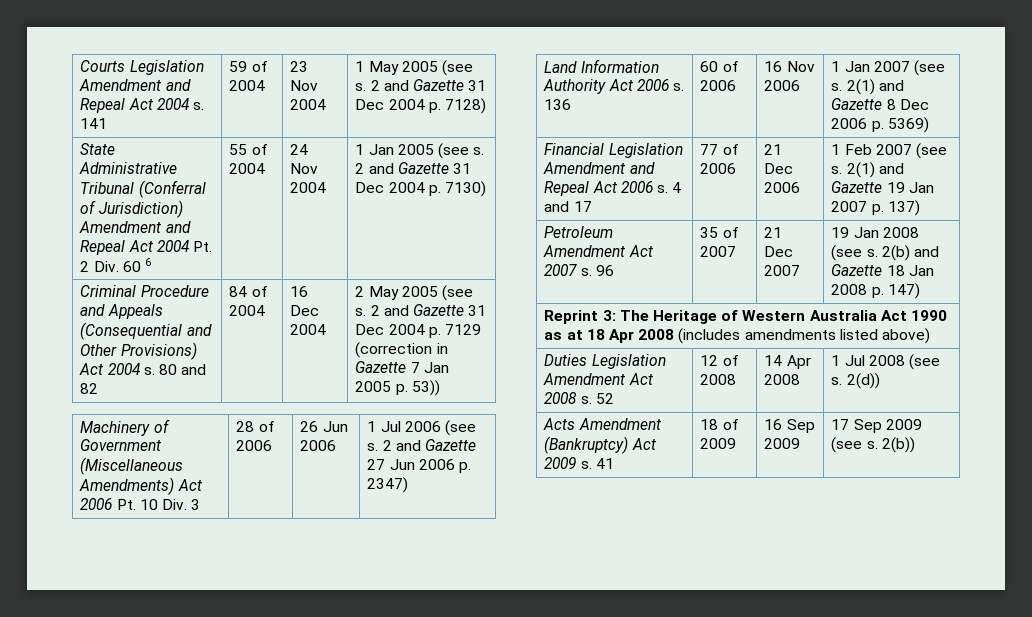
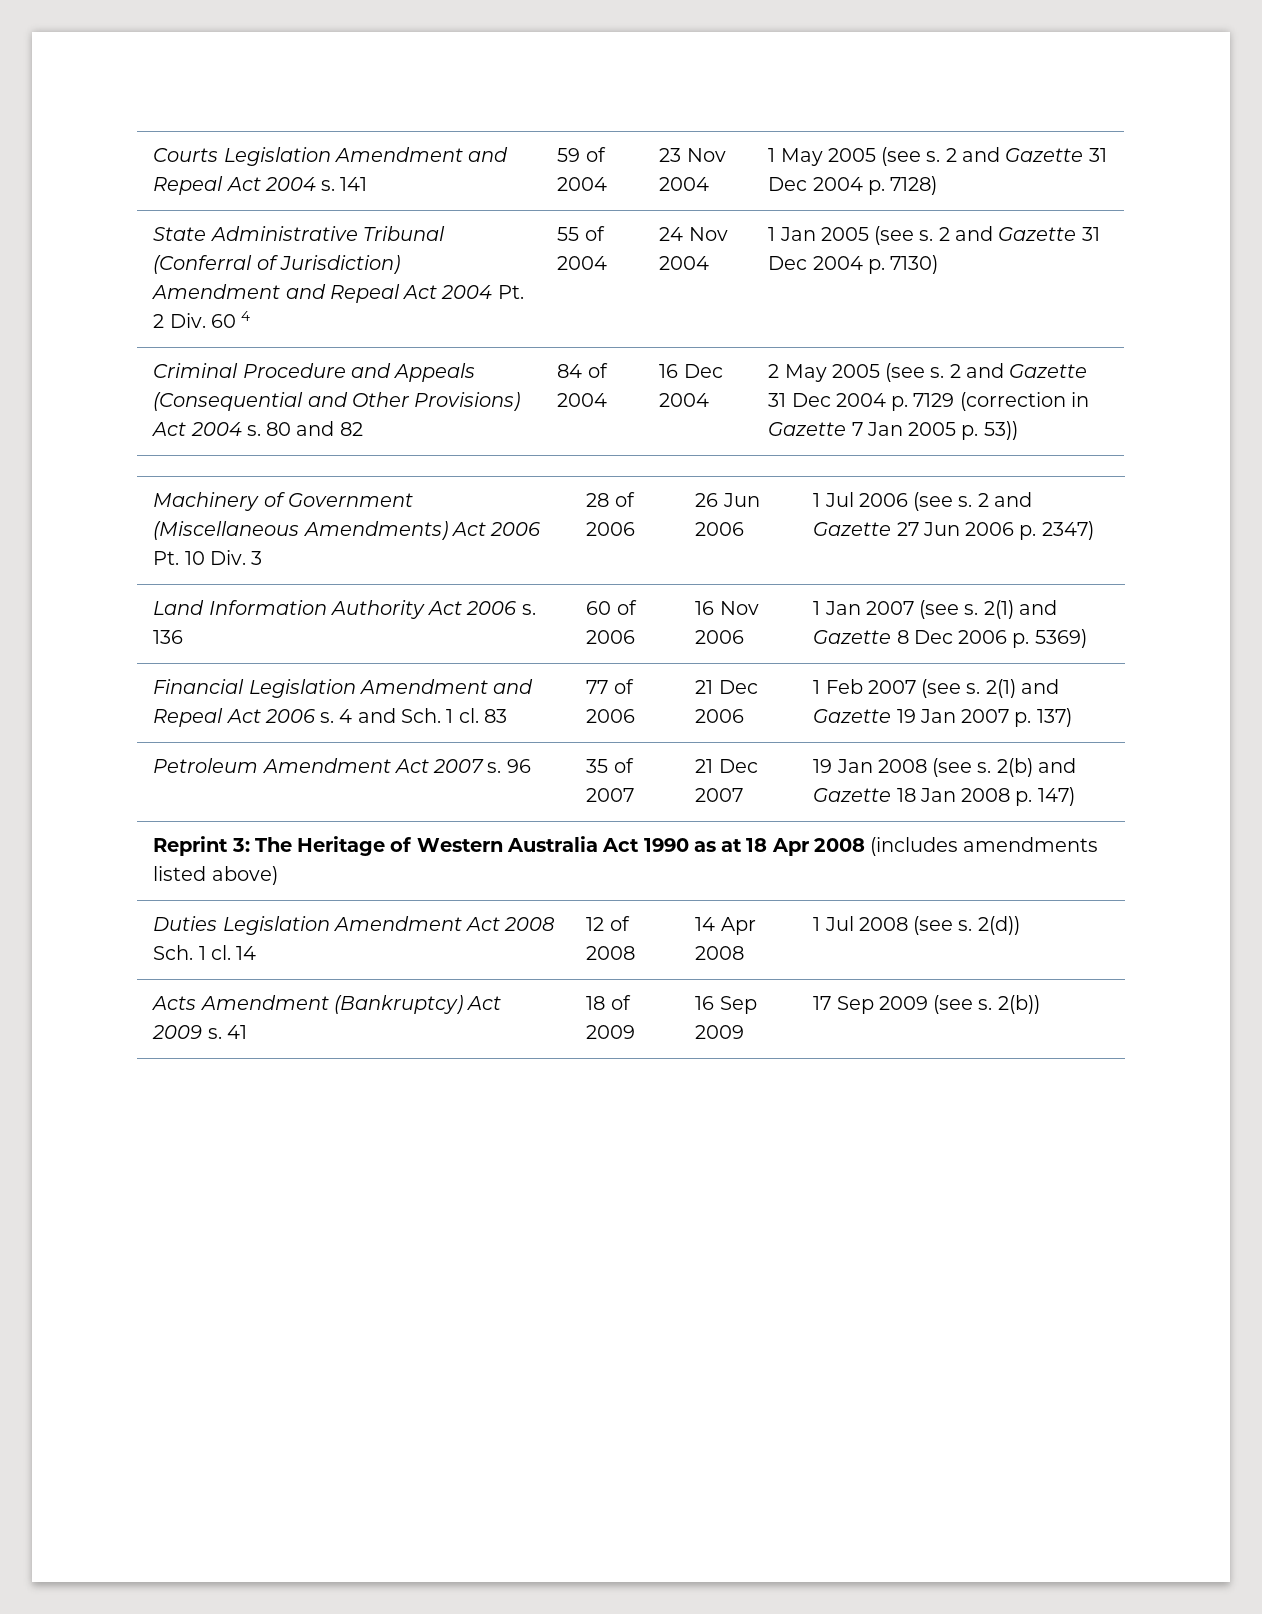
- State Administrative Tribunal (Conferral of Jurisdiction) Amendment and Repeal Act 2004 Pt. 2 Div. 60 6 | 55 of 2004 | 24 Nov 2004 | 1 Jan 2005 (see s. 2 and Gazette 31 Dec 2004 p. 7130)
+ State Administrative Tribunal (Conferral of Jurisdiction) Amendment and Repeal Act 2004 Pt. 2 Div. 60 4 | 55 of 2004 | 24 Nov 2004 | 1 Jan 2005 (see s. 2 and Gazette 31 Dec 2004 p. 7130)
- Financial Legislation Amendment and Repeal Act 2006 s. 4 and 17 | 77 of 2006 | 21 Dec 2006 | 1 Feb 2007 (see s. 2(1) and Gazette 19 Jan 2007 p. 137)
+ Financial Legislation Amendment and Repeal Act 2006 s. 4 and Sch. 1 cl. 83 | 77 of 2006 | 21 Dec 2006 | 1 Feb 2007 (see s. 2(1) and Gazette 19 Jan 2007 p. 137)
- Duties Legislation Amendment Act 2008 s. 52 | 12 of 2008 | 14 Apr 2008 | 1 Jul 2008 (see s. 2(d))
+ Duties Legislation Amendment Act 2008 Sch. 1 cl. 14 | 12 of 2008 | 14 Apr 2008 | 1 Jul 2008 (see s. 2(d))

